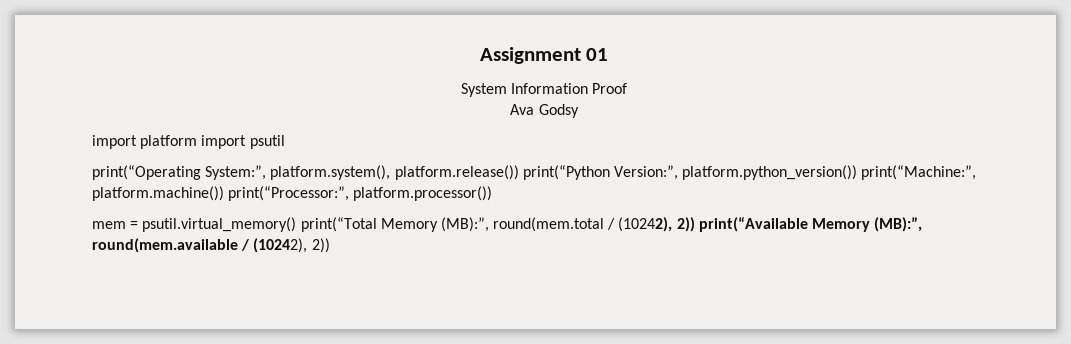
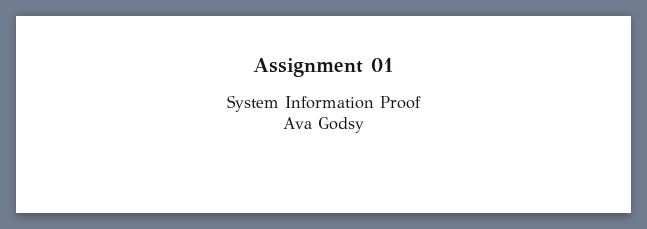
- import platform import psutil
- print(“Operating System:”, platform.system(), platform.release()) print(“Python Version:”, platform.python_version()) print(“Machine:”, platform.machine()) print(“Processor:”, platform.processor())
- mem = psutil.virtual_memory() print(“Total Memory (MB):”, round(mem.total / (10242), 2)) print(“Available Memory (MB):”, round(mem.available / (10242), 2))

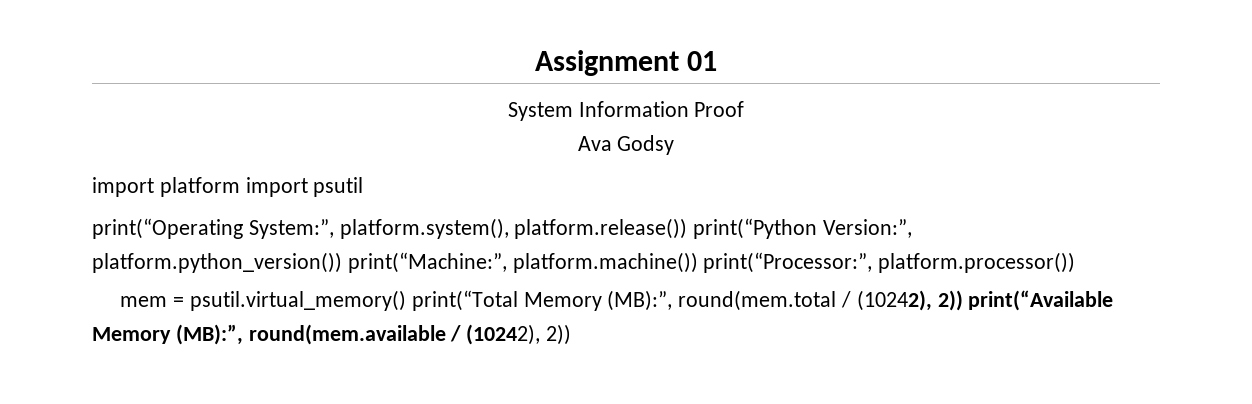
+ import platform import psutil
+ print(“Operating System:”, platform.system(), platform.release()) print(“Python Version:”, platform.python_version()) print(“Machine:”, platform.machine()) print(“Processor:”, platform.processor())
+ mem = psutil.virtual_memory() print(“Total Memory (MB):”, round(mem.total / (10242), 2)) print(“Available Memory (MB):”, round(mem.available / (10242), 2))

